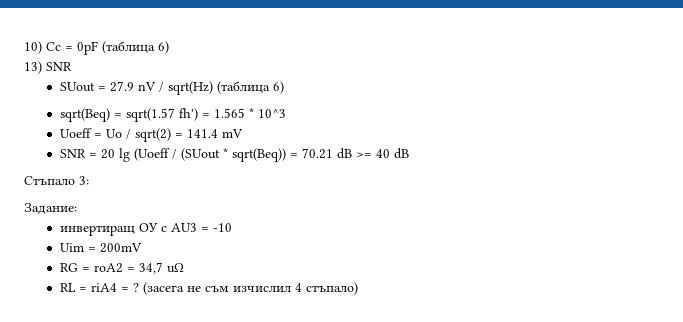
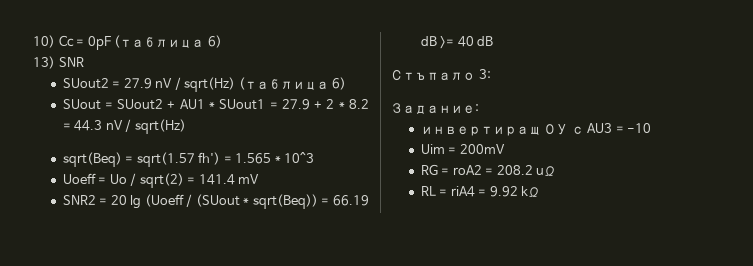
- SUout = 27.9 nV / sqrt(Hz) (таблица 6)
+ SUout2 = 27.9 nV / sqrt(Hz) (таблица 6)
+ SUout = SUout2 + AU1 * SUout1 = 27.9 + 2 * 8.2 = 44.3 nV / sqrt(Hz)
- SNR = 20 lg (Uoeff / (SUout * sqrt(Beq)) = 70.21 dB >= 40 dB
+ SNR2 = 20 lg (Uoeff / (SUout * sqrt(Beq)) = 66.19 dB >= 40 dB
- RG = roA2 = 34,7 uΩ
+ RG = roA2 = 208.2 uΩ
- RL = riA4 = ? (засега не съм изчислил 4 стъпало)
+ RL = riA4 = 9.92 kΩ

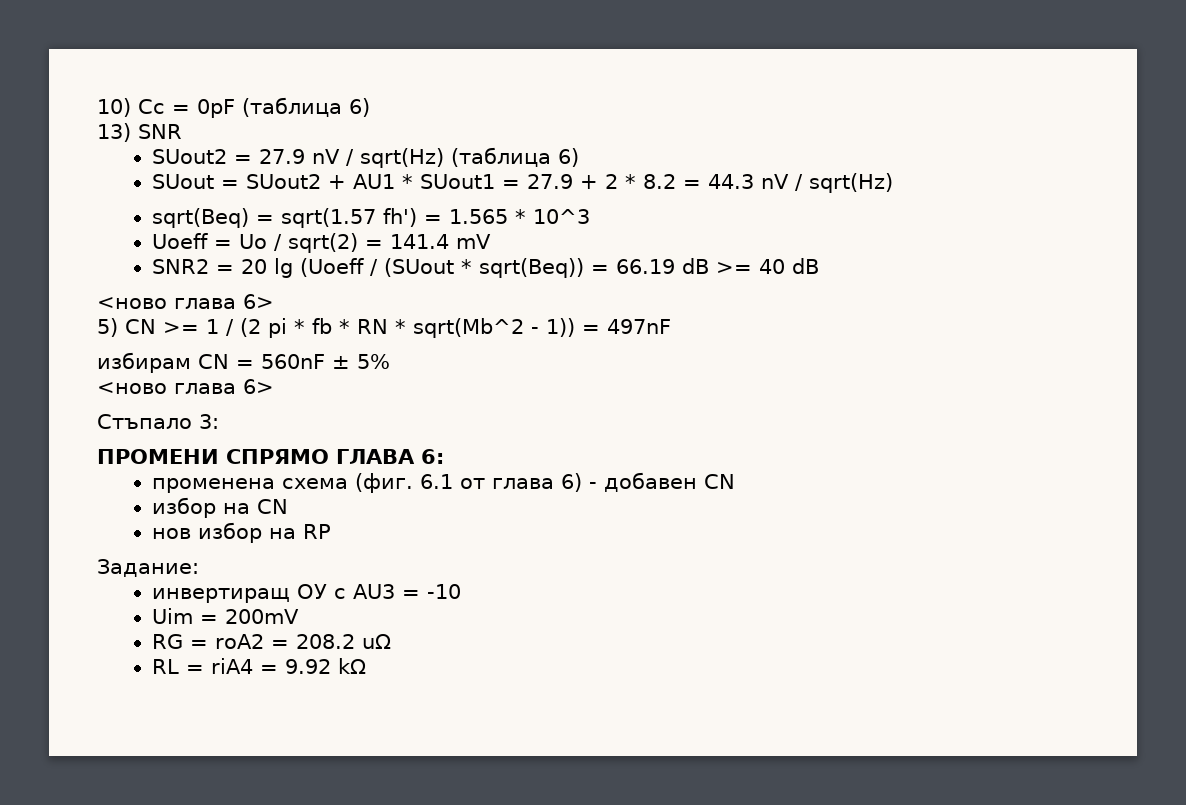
  SNR2 = 20 lg (Uoeff / (SUout * sqrt(Beq)) = 66.19 dB >= 40 dB
+ <ново глава 6>
+ 5) CN >= 1 / (2 pi * fb * RN * sqrt(Mb^2 - 1)) = 497nF
+ избирам CN = 560nF ± 5%
+ <ново глава 6>
  Стъпало 3:
+ ПРОМЕНИ СПРЯМО ГЛАВА 6:
+ променена схема (фиг. 6.1 от глава 6) - добавен CN
+ избор на CN
+ нов избор на RP

